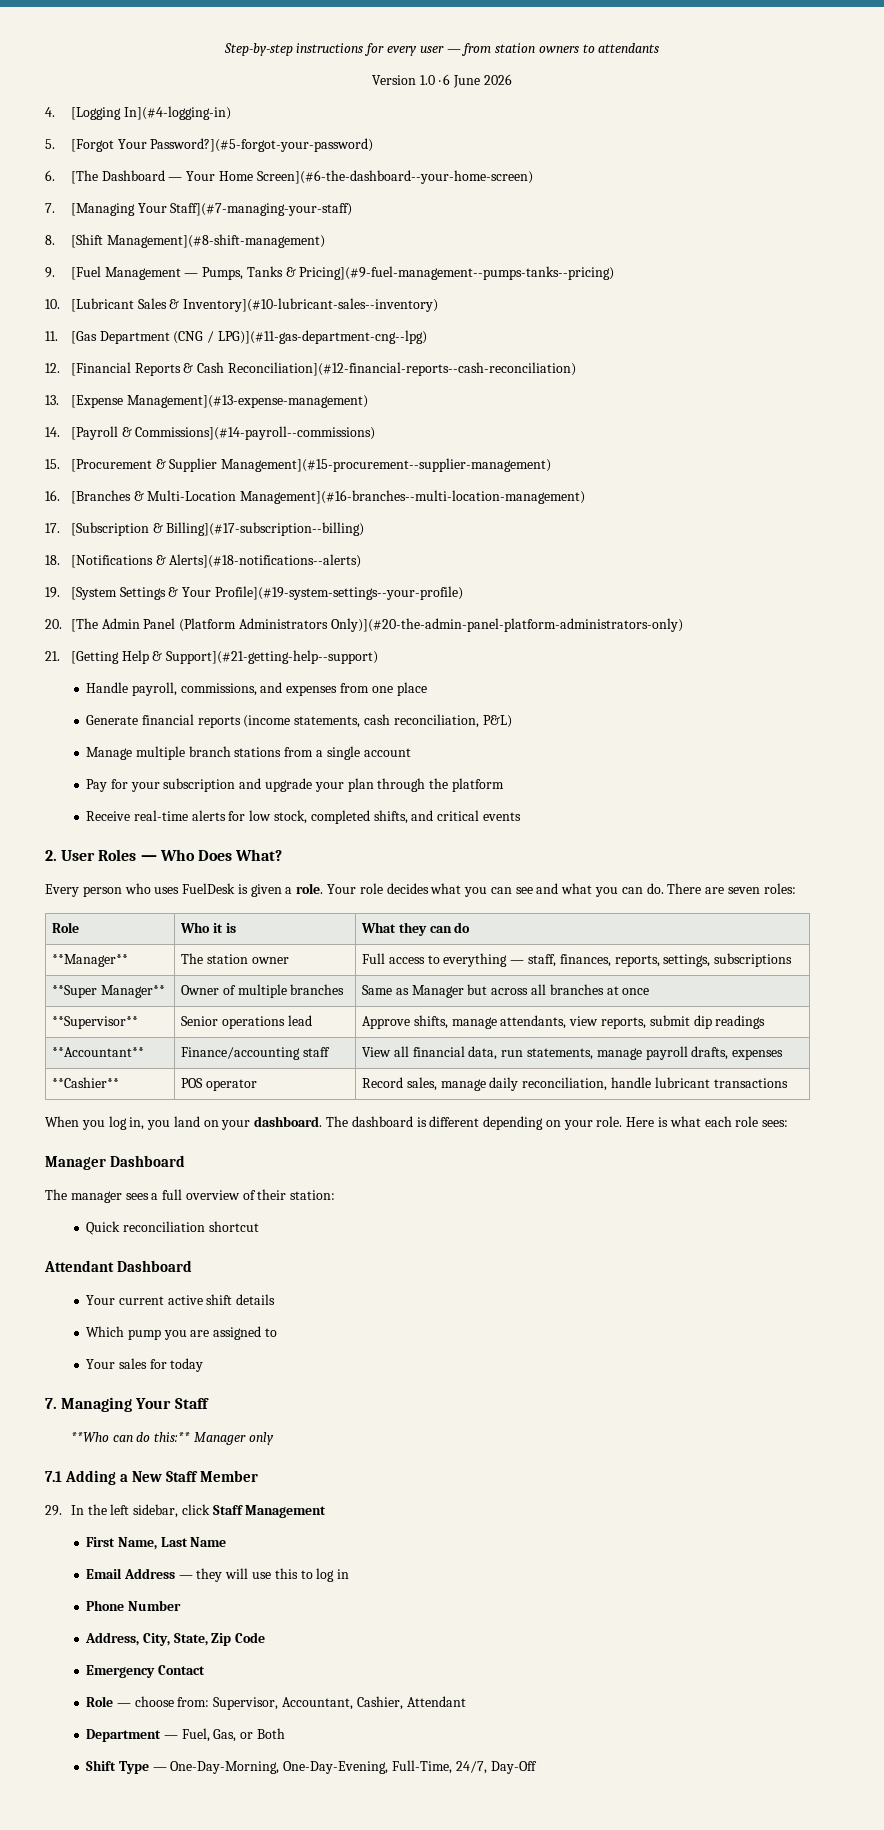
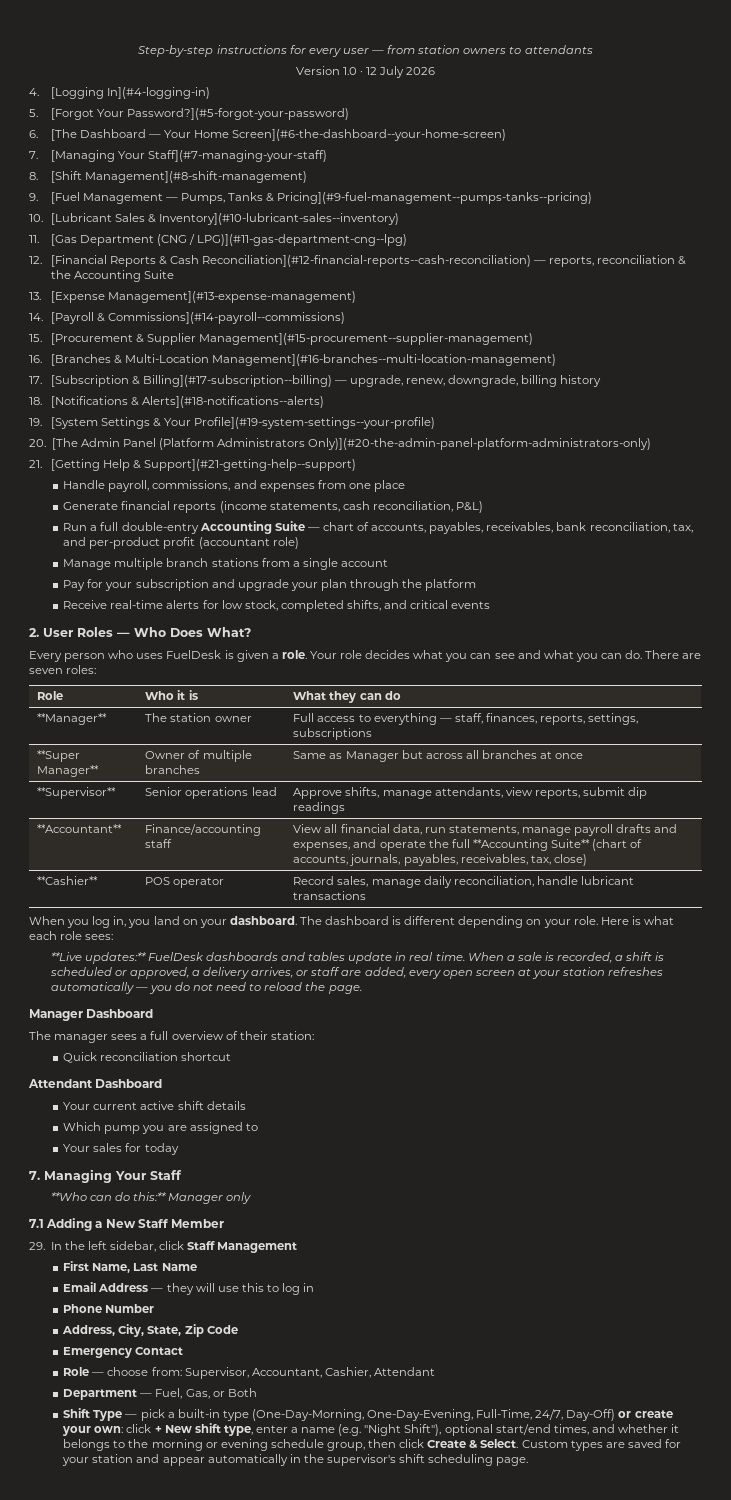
- Version 1.0 · 6 June 2026
+ Version 1.0 · 12 July 2026
- 12. [Financial Reports & Cash Reconciliation](#12-financial-reports--cash-reconciliation)
+ 12. [Financial Reports & Cash Reconciliation](#12-financial-reports--cash-reconciliation) — reports, reconciliation & the Accounting Suite
- 17. [Subscription & Billing](#17-subscription--billing)
+ 17. [Subscription & Billing](#17-subscription--billing) — upgrade, renew, downgrade, billing history
+ Run a full double-entry Accounting Suite — chart of accounts, payables, receivables, bank reconciliation, tax, and per-product profit (accountant role)
- **Accountant** | Finance/accounting staff | View all financial data, run statements, manage payroll drafts, expenses
+ **Accountant** | Finance/accounting staff | View all financial data, run statements, manage payroll drafts and expenses, and operate the full **Accounting Suite** (chart of accounts, journals, payables, receivables, tax, close)
+ **Live updates:** FuelDesk dashboards and tables update in real time. When a sale is recorded, a shift is scheduled or approved, a delivery arrives, or staff are added, every open screen at your station refreshes automatically — you do not need to reload the page.
- Shift Type — One-Day-Morning, One-Day-Evening, Full-Time, 24/7, Day-Off
+ Shift Type — pick a built-in type (One-Day-Morning, One-Day-Evening, Full-Time, 24/7, Day-Off) or create your own: click + New shift type, enter a name (e.g. "Night Shift"), optional start/end times, and whether it belongs to the morning or evening schedule group, then click Create & Select. Custom types are saved for your station and appear automatically in the supervisor's shift scheduling page.

